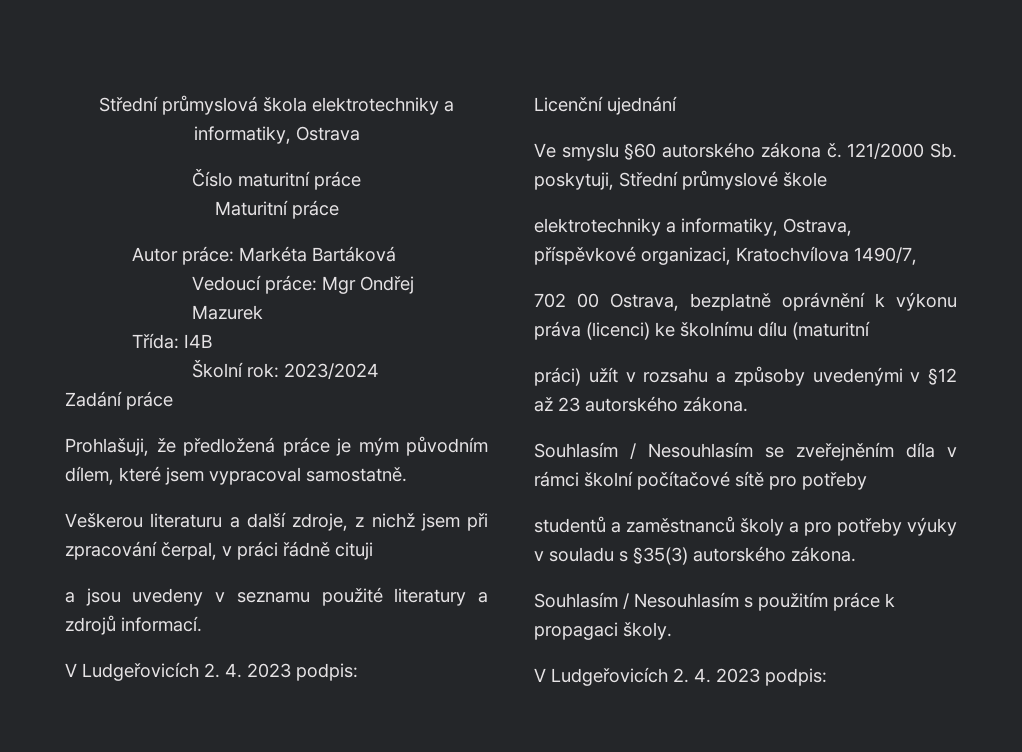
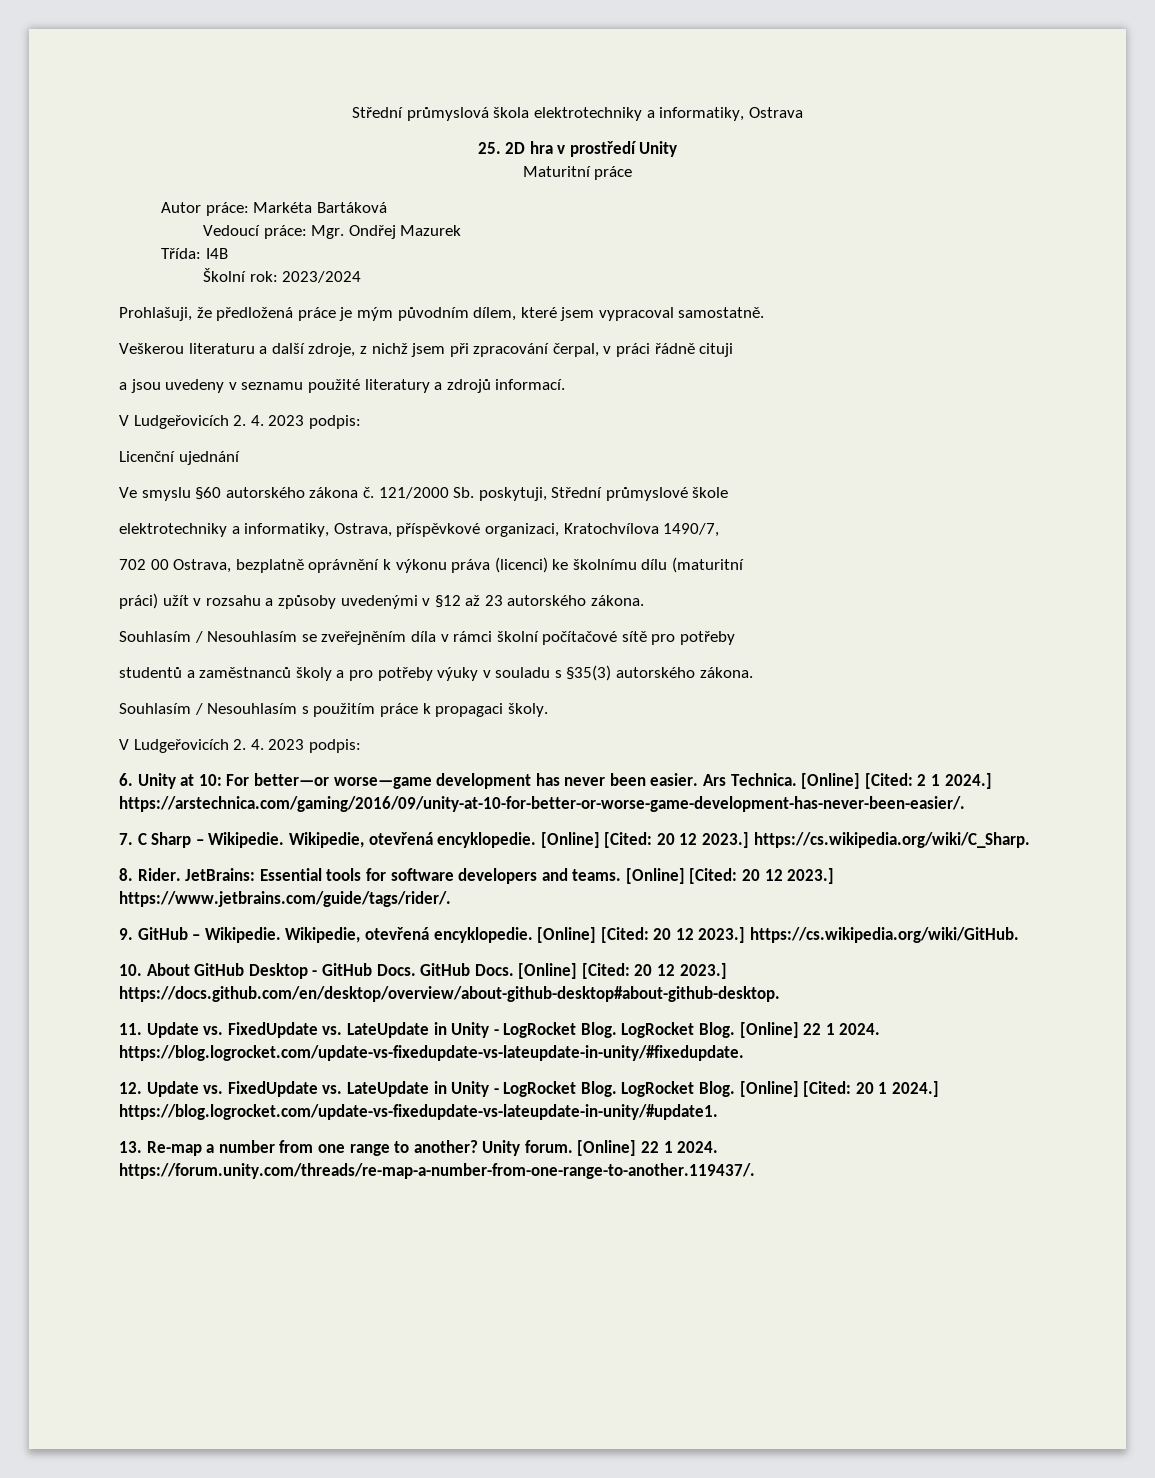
- Číslo maturitní práce
+ 25. 2D hra v prostředí Unity
- Vedoucí práce: Mgr Ondřej Mazurek
+ Vedoucí práce: Mgr. Ondřej Mazurek
- Zadání práce
+ 6. Unity at 10: For better—or worse—game development has never been easier. Ars Technica. [Online] [Cited: 2 1 2024.] https://arstechnica.com/gaming/2016/09/unity-at-10-for-better-or-worse-game-development-has-never-been-easier/.
+ 7. C Sharp – Wikipedie. Wikipedie, otevřená encyklopedie. [Online] [Cited: 20 12 2023.] https://cs.wikipedia.org/wiki/C_Sharp.
+ 8. Rider. JetBrains: Essential tools for software developers and teams. [Online] [Cited: 20 12 2023.] https://www.jetbrains.com/guide/tags/rider/.
+ 9. GitHub – Wikipedie. Wikipedie, otevřená encyklopedie. [Online] [Cited: 20 12 2023.] https://cs.wikipedia.org/wiki/GitHub.
+ 10. About GitHub Desktop - GitHub Docs. GitHub Docs. [Online] [Cited: 20 12 2023.] https://docs.github.com/en/desktop/overview/about-github-desktop#about-github-desktop.
+ 11. Update vs. FixedUpdate vs. LateUpdate in Unity - LogRocket Blog. LogRocket Blog. [Online] 22 1 2024. https://blog.logrocket.com/update-vs-fixedupdate-vs-lateupdate-in-unity/#fixedupdate.
+ 12. Update vs. FixedUpdate vs. LateUpdate in Unity - LogRocket Blog. LogRocket Blog. [Online] [Cited: 20 1 2024.] https://blog.logrocket.com/update-vs-fixedupdate-vs-lateupdate-in-unity/#update1.
+ 13. Re-map a number from one range to another? Unity forum. [Online] 22 1 2024. https://forum.unity.com/threads/re-map-a-number-from-one-range-to-another.119437/.

